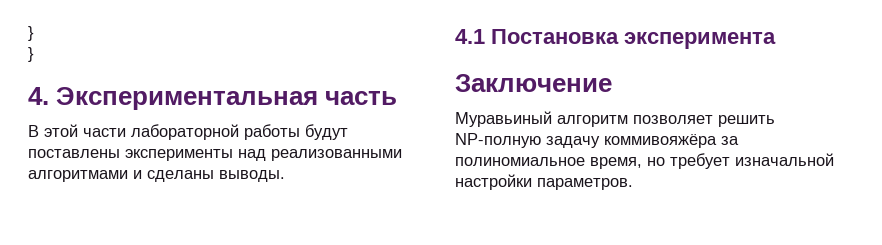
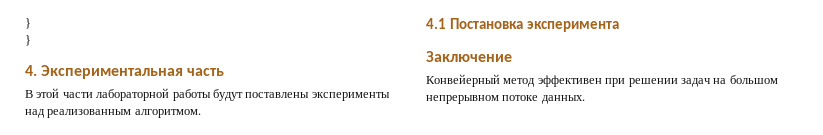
- В этой части лабораторной работы будут поставлены эксперименты над реализованными алгоритмами и сделаны выводы.
+ В этой части лабораторной работы будут поставлены эксперименты над реализованным алгоритмом.
- Муравьиный алгоритм позволяет решить NP-полную задачу коммивояжёра за полиномиальное время, но требует изначальной настройки параметров.
+ Конвейерный метод эффективен при решении задач на большом непрерывном потоке данных.

